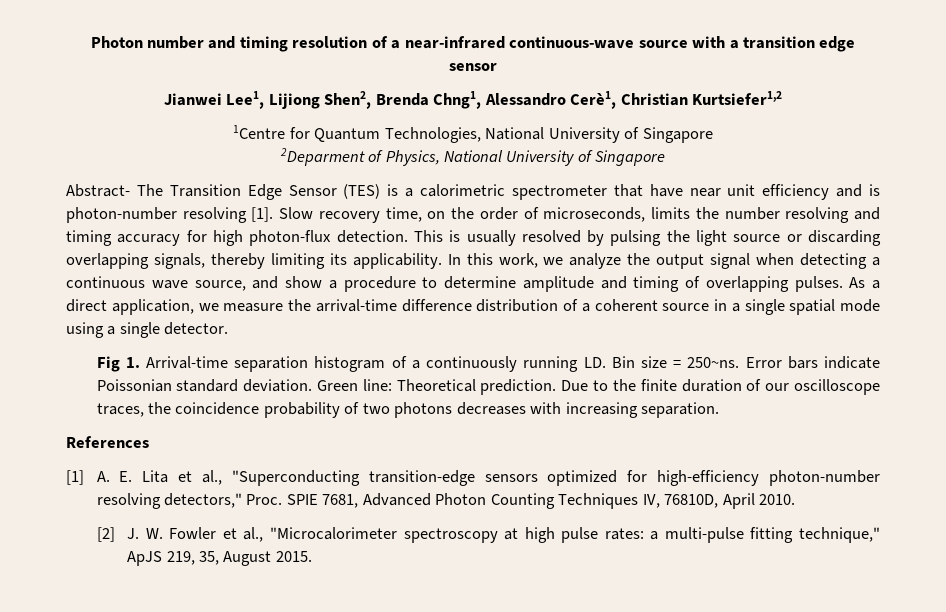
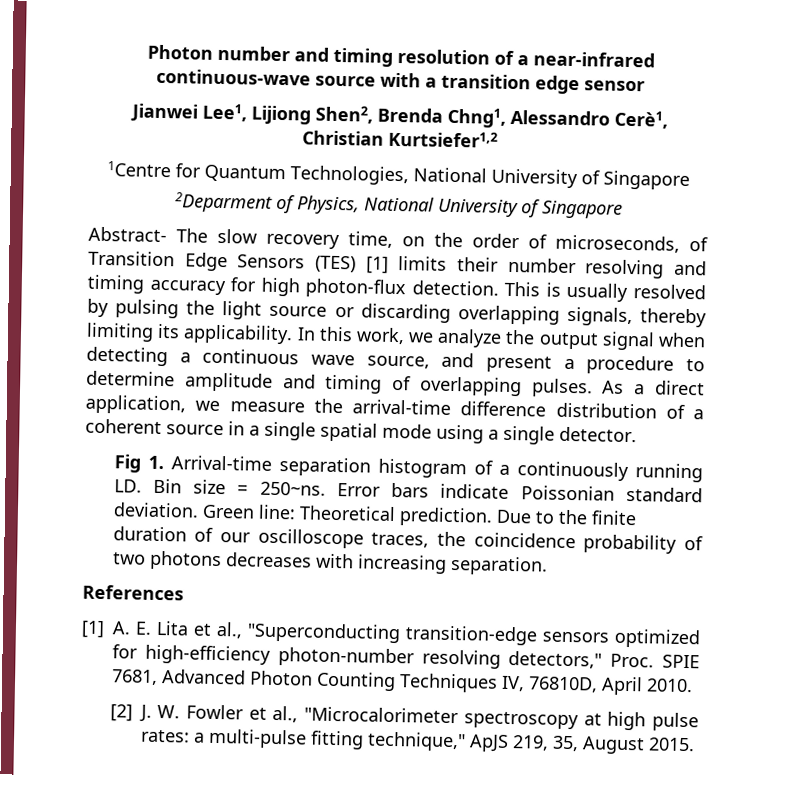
- Abstract- The Transition Edge Sensor (TES) is a calorimetric spectrometer that have near unit efficiency and is photon-number resolving [1]. Slow recovery time, on the order of microseconds, limits the number resolving and timing accuracy for high photon-flux detection.
+ Abstract- The slow recovery time, on the order of microseconds, of Transition Edge Sensors (TES) [1] limits their number resolving and timing accuracy for high photon-flux detection.
- In this work, we analyze the output signal when detecting a continuous wave source, and show a procedure to determine amplitude and timing of overlapping pulses.
+ In this work, we analyze the output signal when detecting a continuous wave source, and present a procedure to determine amplitude and timing of overlapping pulses.

